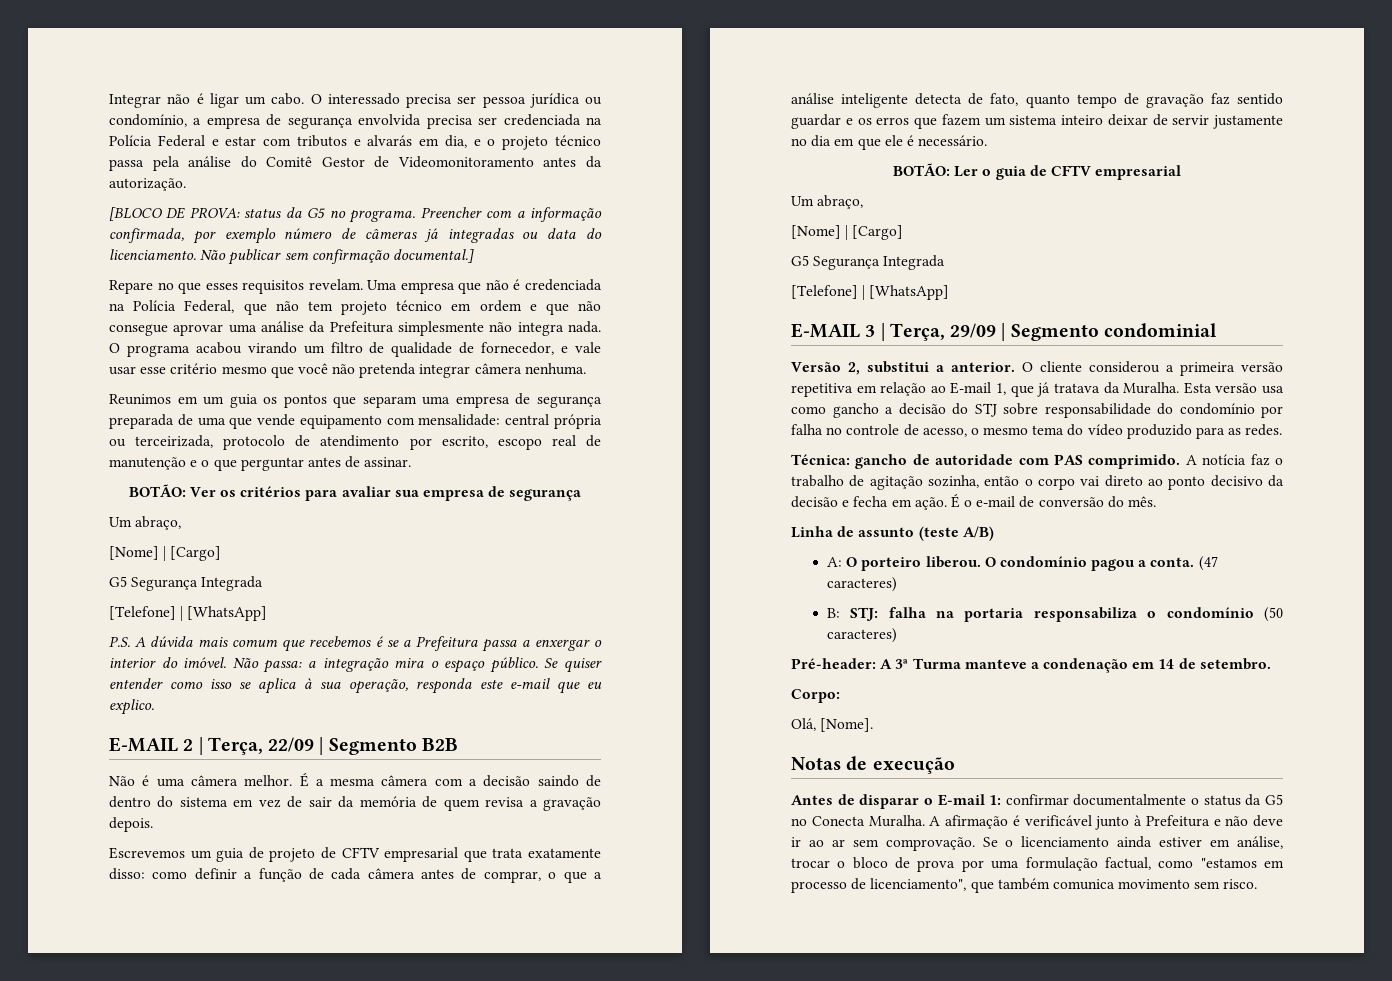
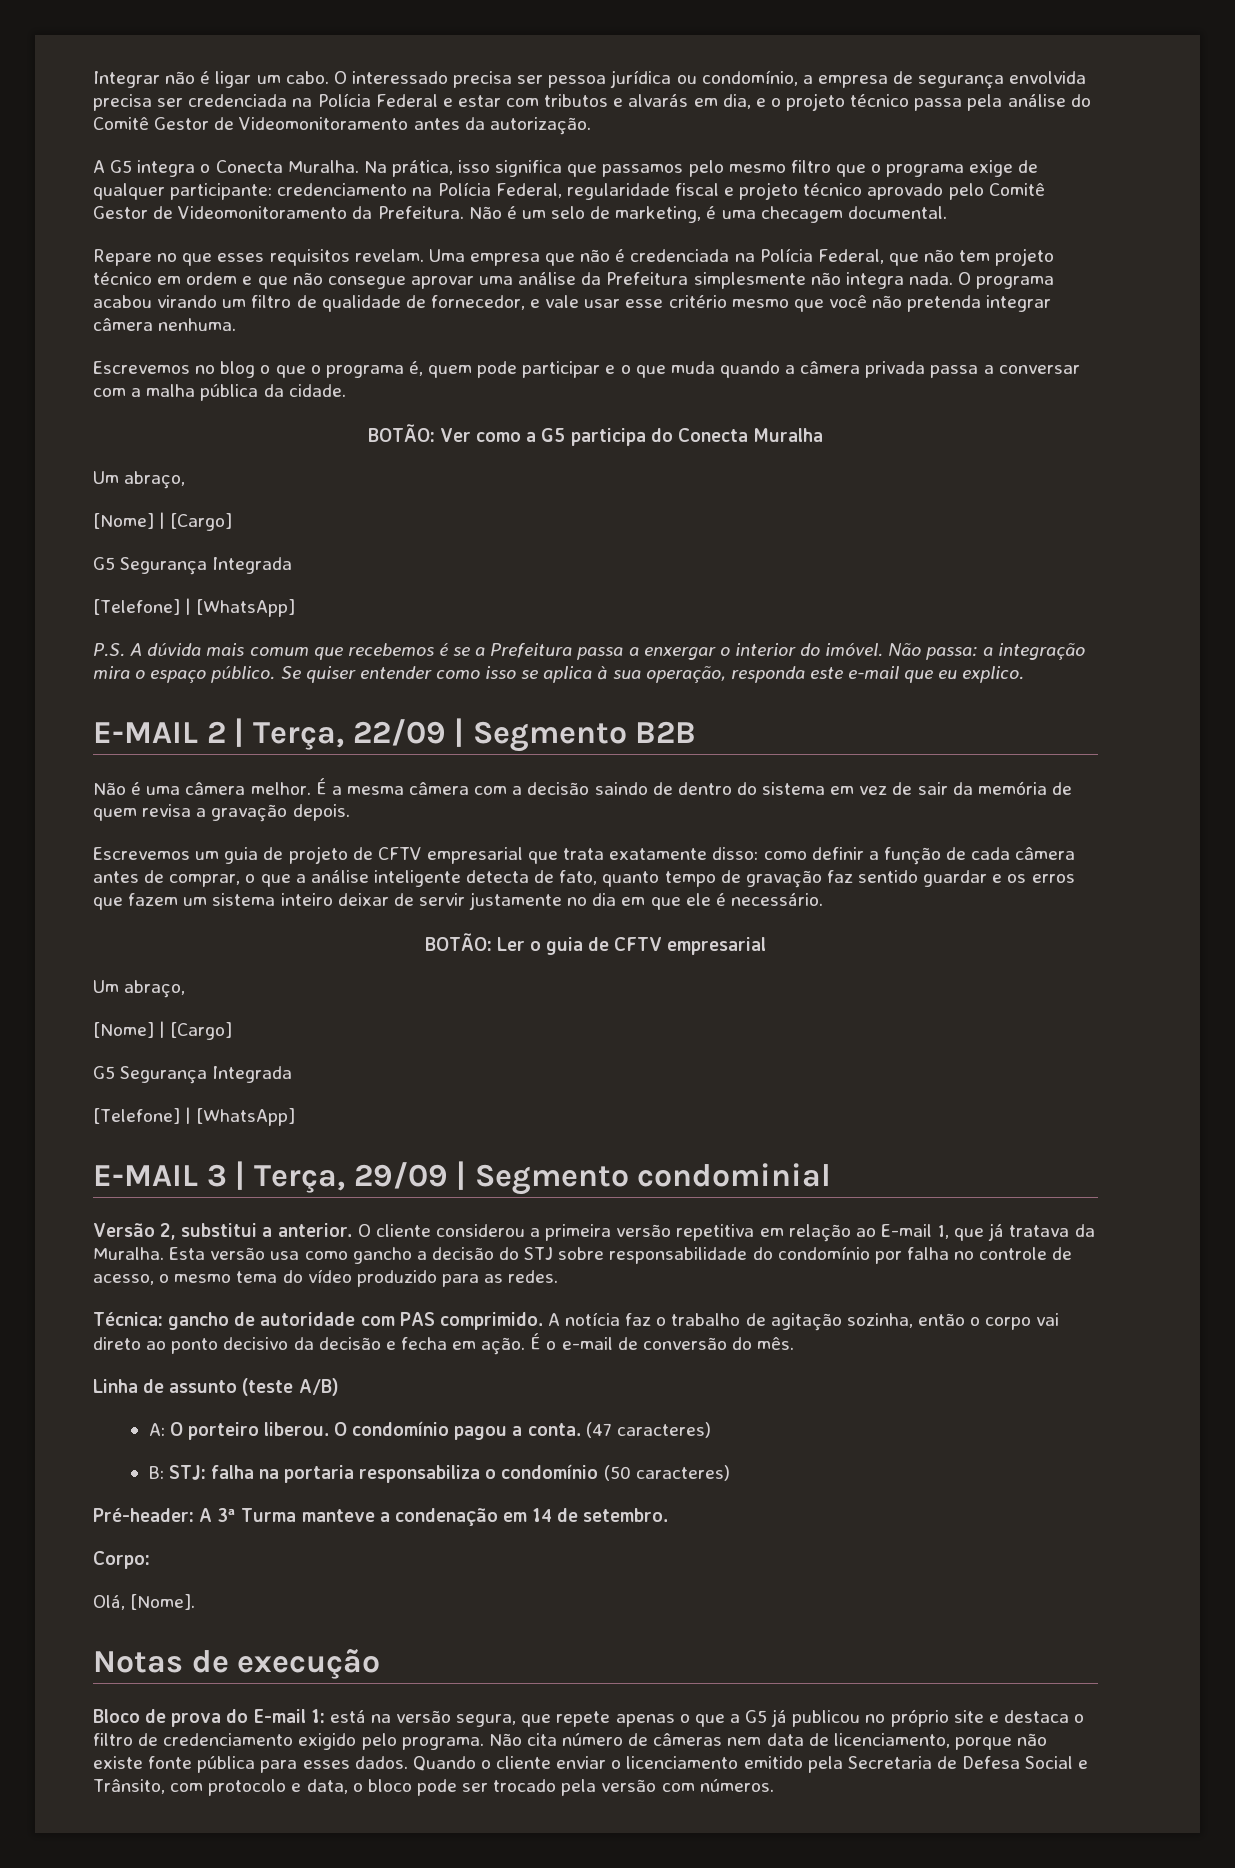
- [BLOCO DE PROVA: status da G5 no programa. Preencher com a informação confirmada, por exemplo número de câmeras já integradas ou data do licenciamento. Não publicar sem confirmação documental.]
+ A G5 integra o Conecta Muralha. Na prática, isso significa que passamos pelo mesmo filtro que o programa exige de qualquer participante: credenciamento na Polícia Federal, regularidade fiscal e projeto técnico aprovado pelo Comitê Gestor de Videomonitoramento da Prefeitura. Não é um selo de marketing, é uma checagem documental.
- Reunimos em um guia os pontos que separam uma empresa de segurança preparada de uma que vende equipamento com mensalidade: central própria ou terceirizada, protocolo de atendimento por escrito, escopo real de manutenção e o que perguntar antes de assinar.
- BOTÃO: Ver os critérios para avaliar sua empresa de segurança
+ Escrevemos no blog o que o programa é, quem pode participar e o que muda quando a câmera privada passa a conversar com a malha pública da cidade.
+ BOTÃO: Ver como a G5 participa do Conecta Muralha
- Antes de disparar o E-mail 1: confirmar documentalmente o status da G5 no Conecta Muralha. A afirmação é verificável junto à Prefeitura e não deve ir ao ar sem comprovação. Se o licenciamento ainda estiver em análise, trocar o bloco de prova por uma formulação factual, como "estamos em processo de licenciamento", que também comunica movimento sem risco.
+ Bloco de prova do E-mail 1: está na versão segura, que repete apenas o que a G5 já publicou no próprio site e destaca o filtro de credenciamento exigido pelo programa. Não cita número de câmeras nem data de licenciamento, porque não existe fonte pública para esses dados. Quando o cliente enviar o licenciamento emitido pela Secretaria de Defesa Social e Trânsito, com protocolo e data, o bloco pode ser trocado pela versão com números.

